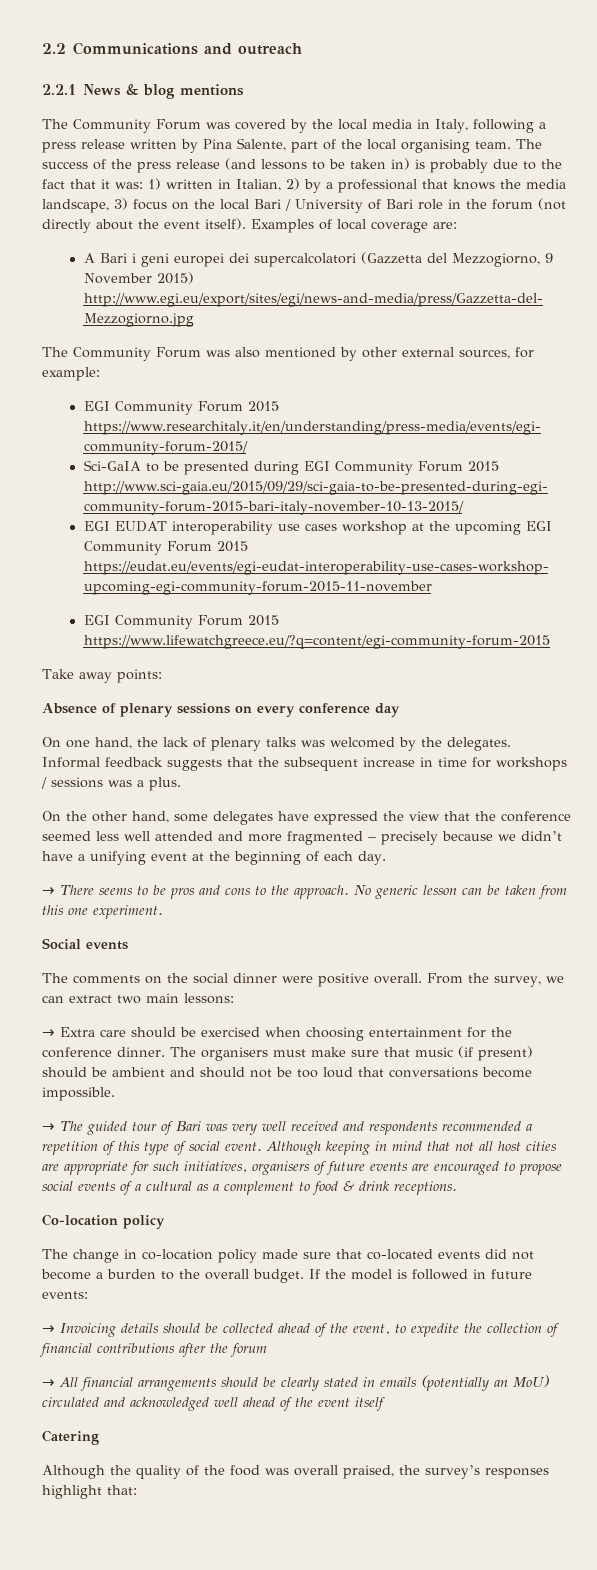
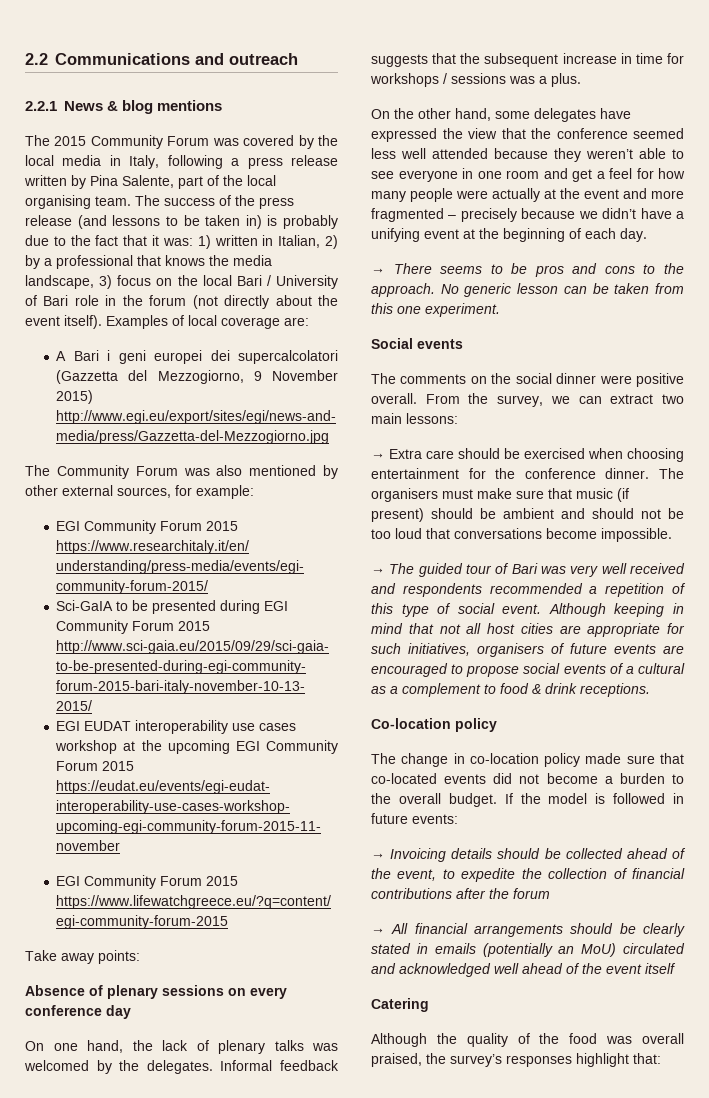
- The Community Forum was covered by the local media in Italy, following a press release written by Pina Salente, part of the local organising team.
+ The 2015 Community Forum was covered by the local media in Italy, following a press release written by Pina Salente, part of the local organising team.
- On the other hand, some delegates have expressed the view that the conference seemed less well attended and more fragmented – precisely because we didn’t have a unifying event at the beginning of each day.
+ On the other hand, some delegates have expressed the view that the conference seemed less well attended because they weren’t able to see everyone in one room and get a feel for how many people were actually at the event and more fragmented – precisely because we didn’t have a unifying event at the beginning of each day.

